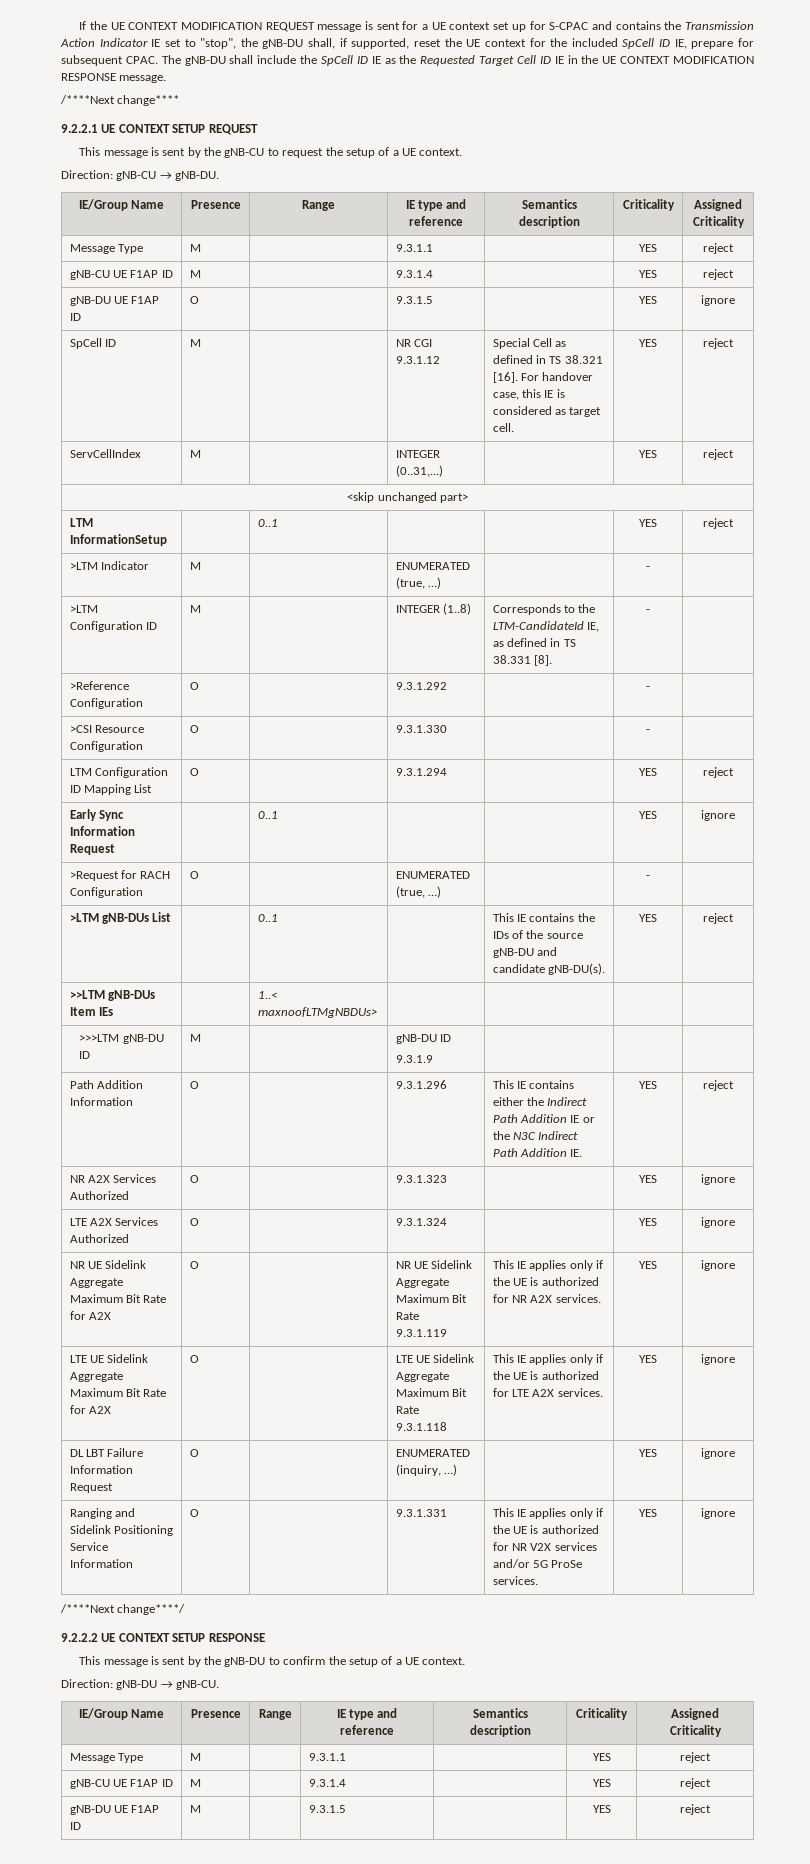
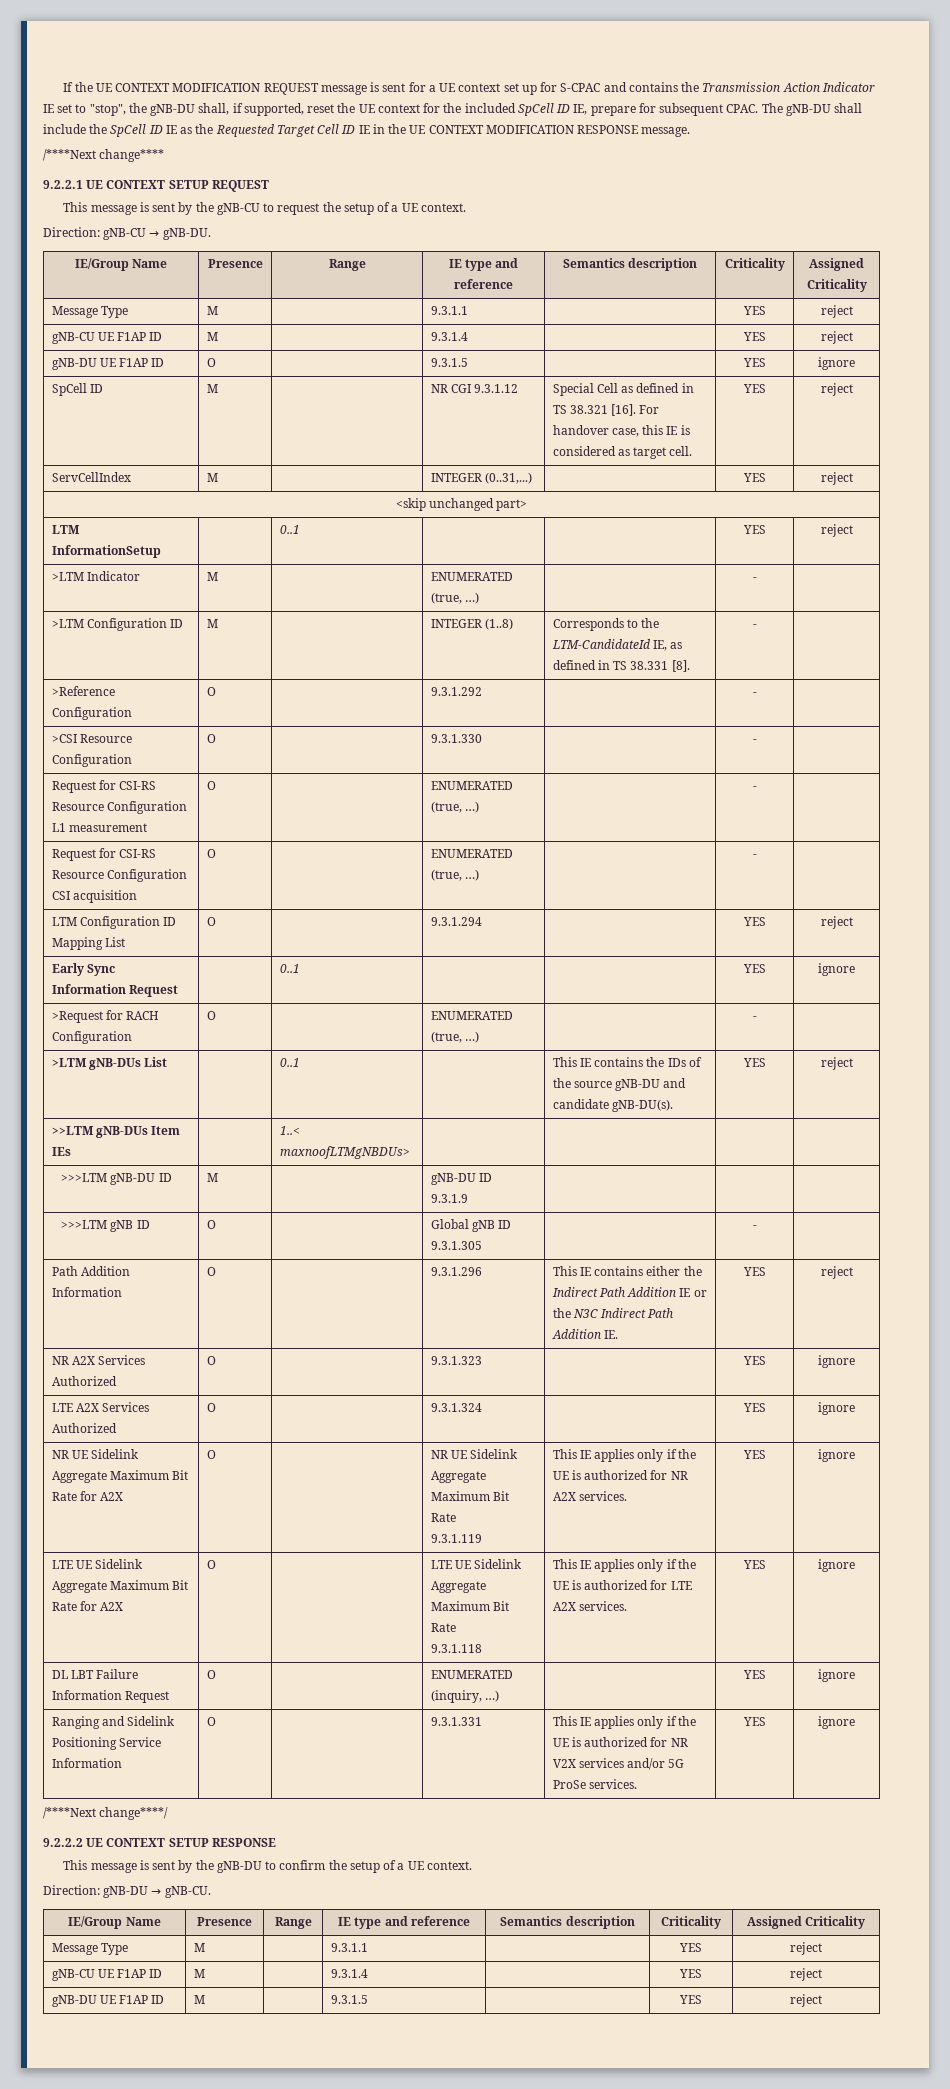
+ Request for CSI-RS Resource Configuration L1 measurement | O | | ENUMERATED (true, …) | | - |
+ Request for CSI-RS Resource Configuration CSI acquisition | O | | ENUMERATED (true, …) | | - |
+ >>>LTM gNB ID | O | | Global gNB ID 9.3.1.305 | | - |

